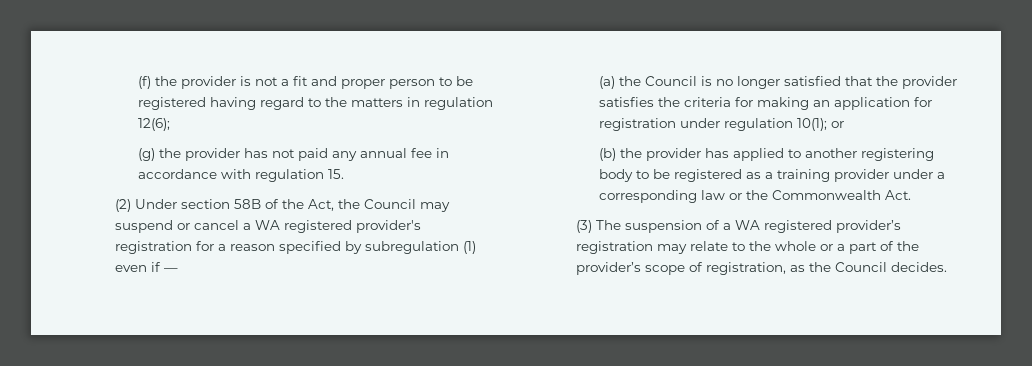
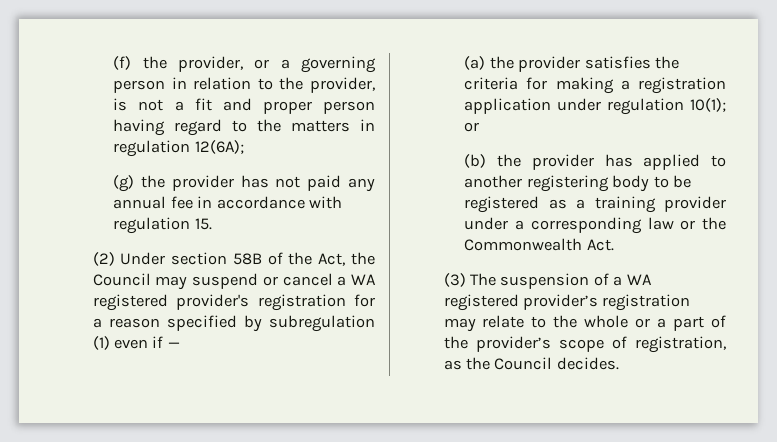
- (f) the provider is not a fit and proper person to be registered having regard to the matters in regulation 12(6);
+ (f) the provider, or a governing person in relation to the provider, is not a fit and proper person having regard to the matters in regulation 12(6A);
- (a) the Council is no longer satisfied that the provider satisfies the criteria for making an application for registration under regulation 10(1); or
+ (a) the provider satisfies the criteria for making a registration application under regulation 10(1); or

